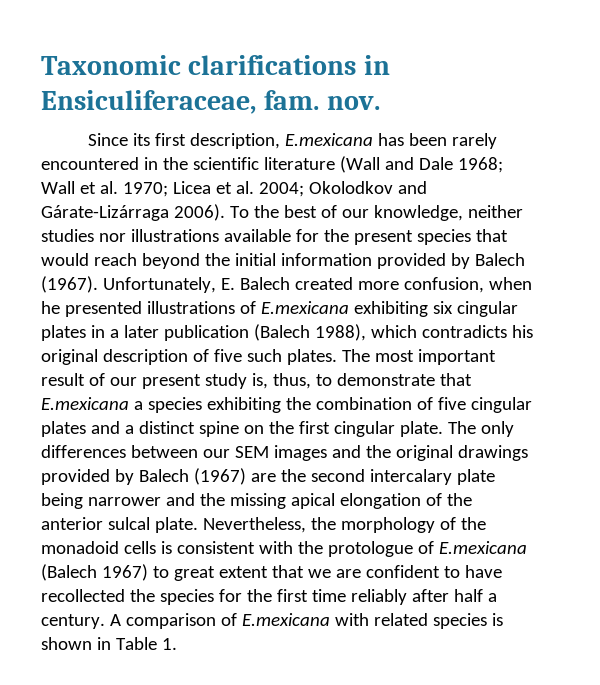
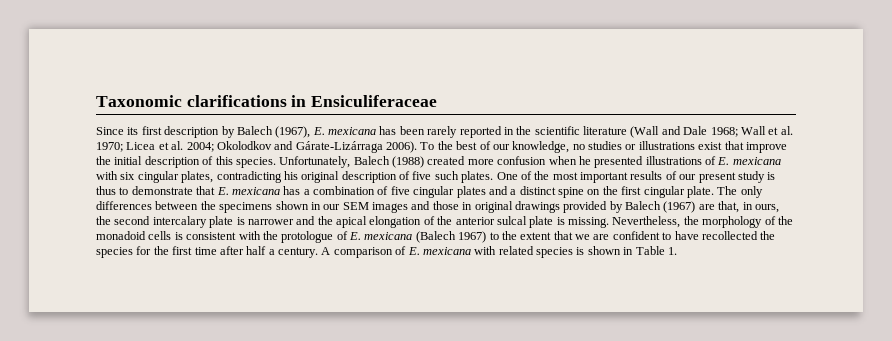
- Taxonomic clarifications in Ensiculiferaceae, fam. nov.
+ Taxonomic clarifications in Ensiculiferaceae
- Since its first description, E.mexicana has been rarely encountered in the scientific literature (Wall and Dale 1968; Wall et al. 1970; Licea et al. 2004; Okolodkov and Gárate-Lizárraga 2006).
+ Since its first description by Balech (1967), E. mexicana has been rarely reported in the scientific literature (Wall and Dale 1968; Wall et al. 1970; Licea et al. 2004; Okolodkov and Gárate-Lizárraga 2006).
- To the best of our knowledge, neither studies nor illustrations available for the present species that would reach beyond the initial information provided by Balech (1967). Unfortunately, E. Balech created more confusion, when he presented illustrations of E.mexicana exhibiting six cingular plates in a later publication (Balech 1988), which contradicts his original description of five such plates.
+ To the best of our knowledge, no studies or illustrations exist that improve the initial description of this species. Unfortunately, Balech (1988) created more confusion when he presented illustrations of E. mexicana with six cingular plates, contradicting his original description of five such plates.
- The most important result of our present study is, thus, to demonstrate that E.mexicana a species exhibiting the combination of five cingular plates and a distinct spine on the first cingular plate.
+ One of the most important results of our present study is thus to demonstrate that E. mexicana has a combination of five cingular plates and a distinct spine on the first cingular plate.
- The only differences between our SEM images and the original drawings provided by Balech (1967) are the second intercalary plate being narrower and the missing apical elongation of the anterior sulcal plate.
+ The only differences between the specimens shown in our SEM images and those in original drawings provided by Balech (1967) are that, in ours, the second intercalary plate is narrower and the apical elongation of the anterior sulcal plate is missing.
- Nevertheless, the morphology of the monadoid cells is consistent with the protologue of E.mexicana (Balech 1967) to great extent that we are confident to have recollected the species for the first time reliably after half a century.
+ Nevertheless, the morphology of the monadoid cells is consistent with the protologue of E. mexicana (Balech 1967) to the extent that we are confident to have recollected the species for the first time after half a century.
- A comparison of E.mexicana with related species is shown in Table 1.
+ A comparison of E. mexicana with related species is shown in Table 1.

